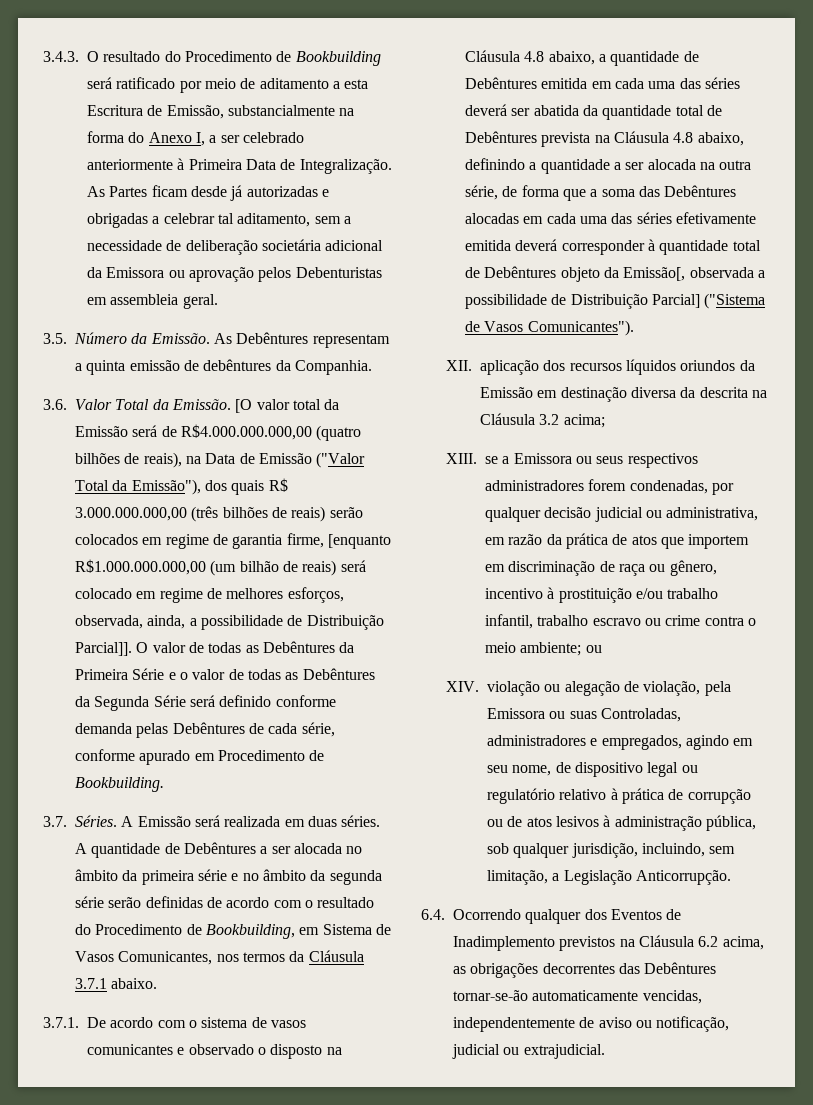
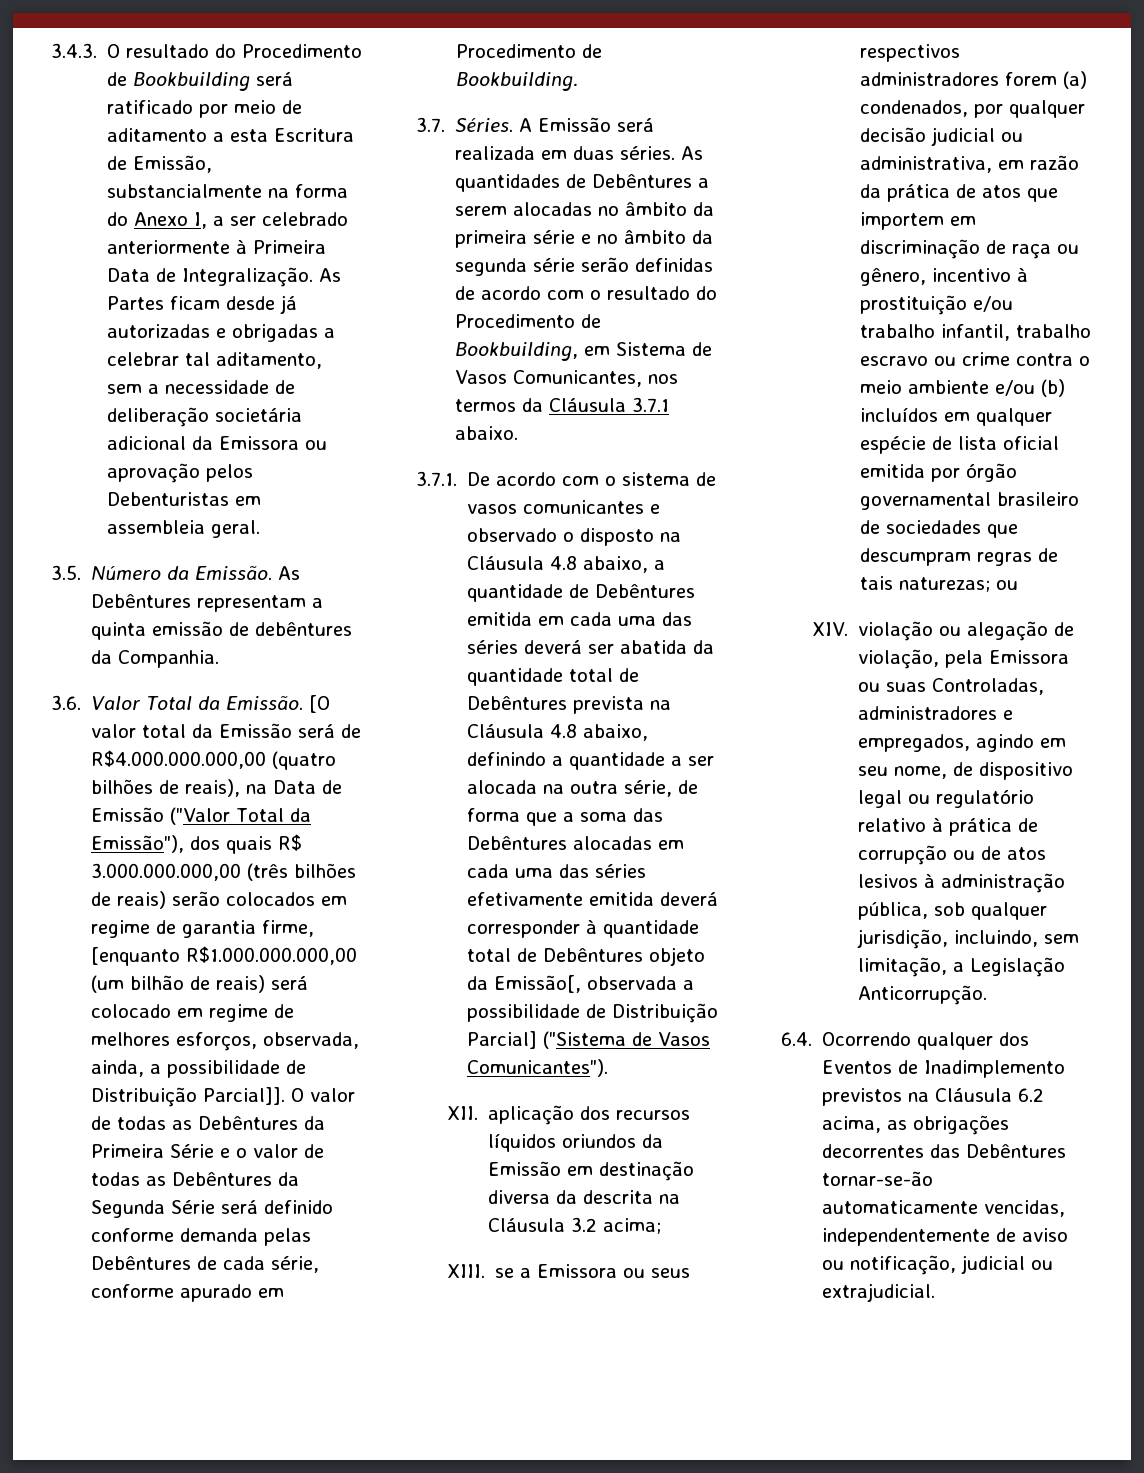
- A quantidade de Debêntures a ser alocada no âmbito da primeira série e no âmbito da segunda série serão definidas de acordo com o resultado do Procedimento de Bookbuilding, em Sistema de Vasos Comunicantes, nos termos da Cláusula 3.7.1 abaixo.
+ As quantidades de Debêntures a serem alocadas no âmbito da primeira série e no âmbito da segunda série serão definidas de acordo com o resultado do Procedimento de Bookbuilding, em Sistema de Vasos Comunicantes, nos termos da Cláusula 3.7.1 abaixo.
- XIII. se a Emissora ou seus respectivos administradores forem condenadas, por qualquer decisão judicial ou administrativa, em razão da prática de atos que importem em discriminação de raça ou gênero, incentivo à prostituição e/ou trabalho infantil, trabalho escravo ou crime contra o meio ambiente; ou
+ XIII. se a Emissora ou seus respectivos administradores forem (a) condenados, por qualquer decisão judicial ou administrativa, em razão da prática de atos que importem em discriminação de raça ou gênero, incentivo à prostituição e/ou trabalho infantil, trabalho escravo ou crime contra o meio ambiente e/ou (b) incluídos em qualquer espécie de lista oficial emitida por órgão governamental brasileiro de sociedades que descumpram regras de tais naturezas; ou

